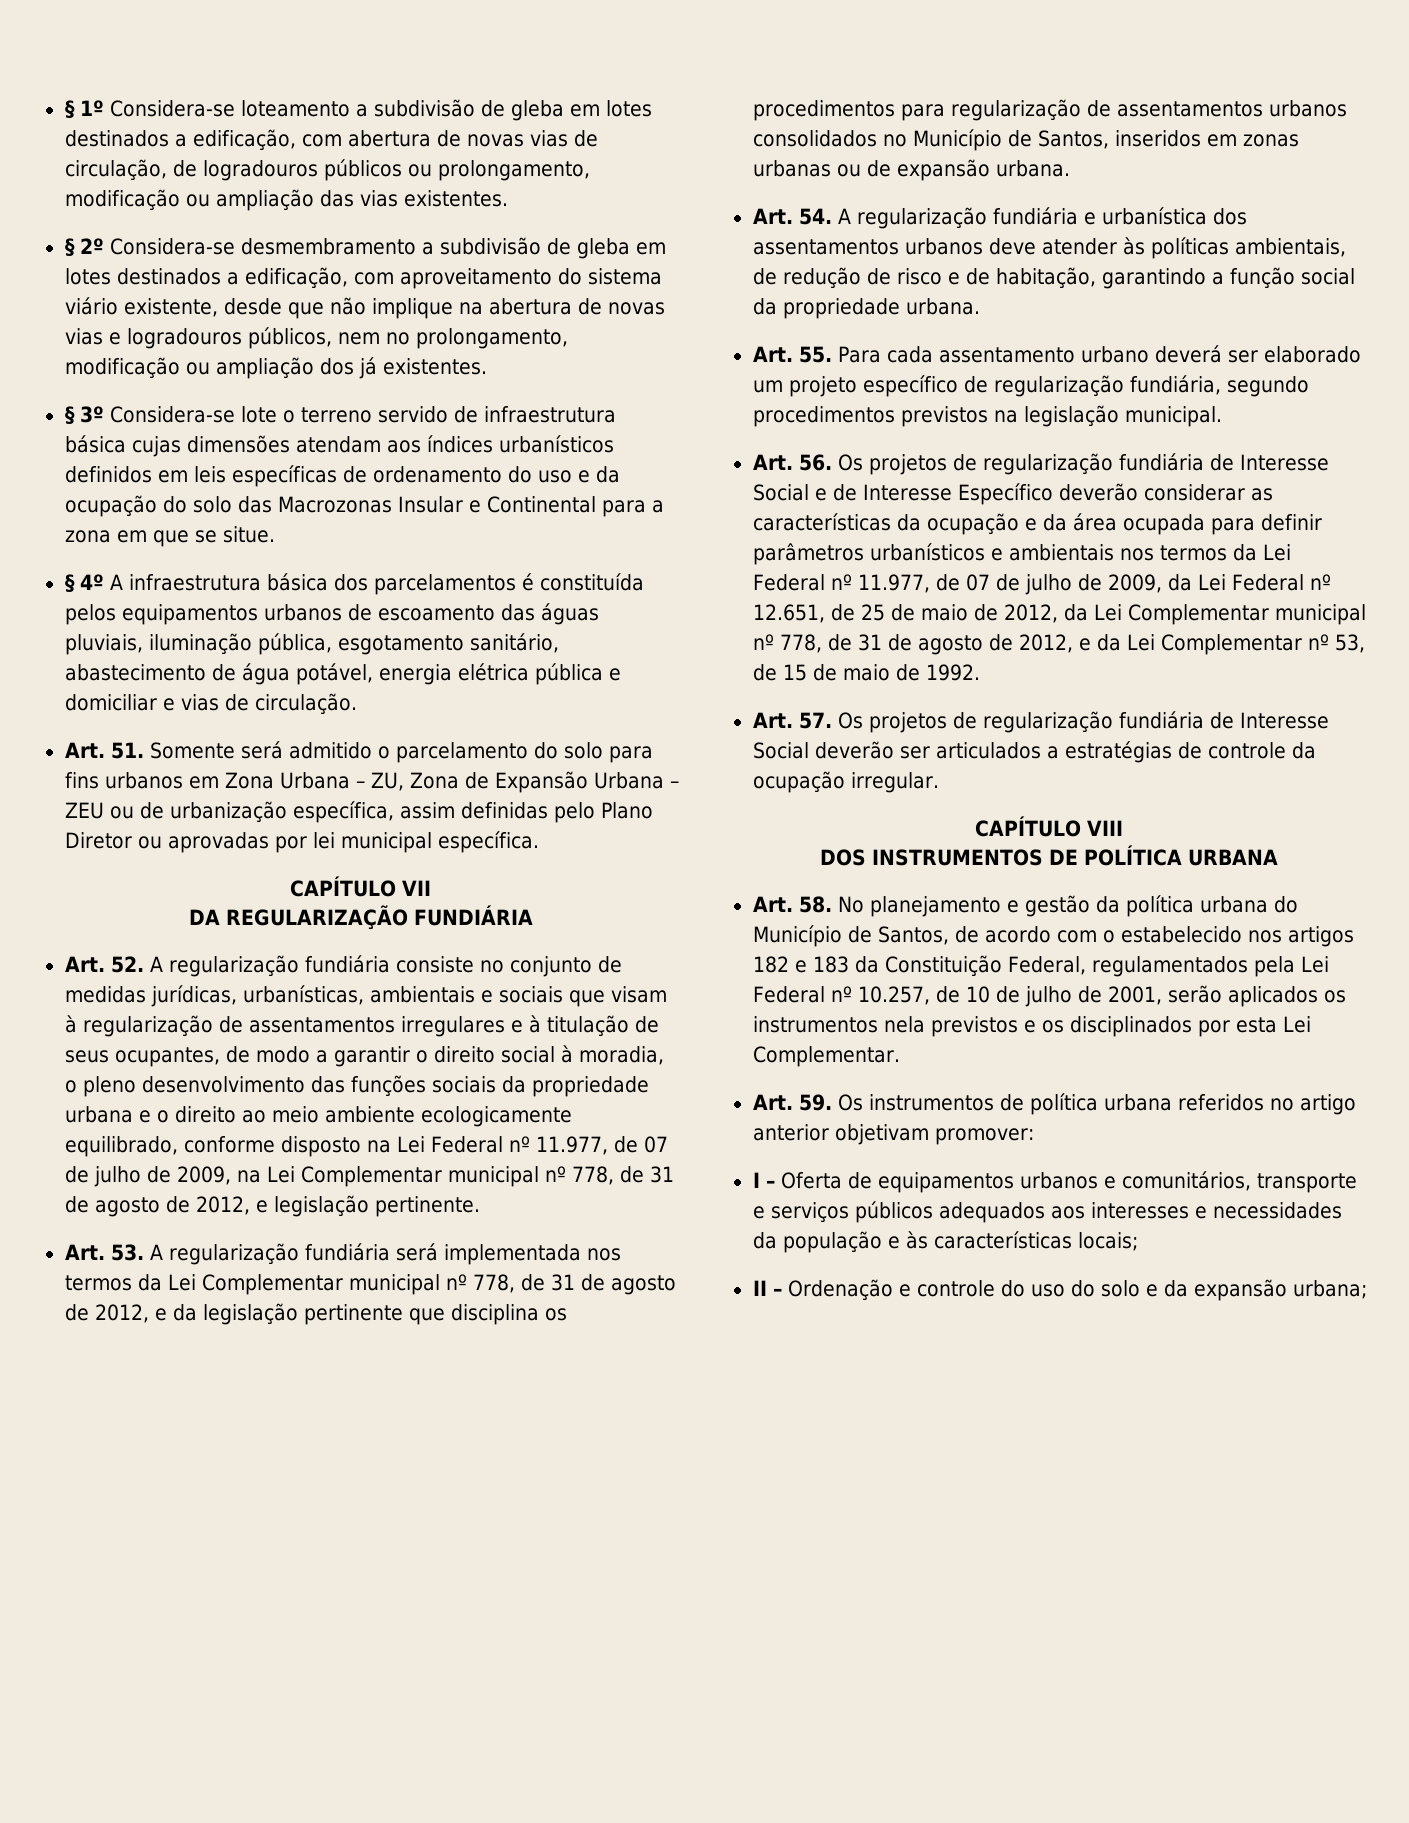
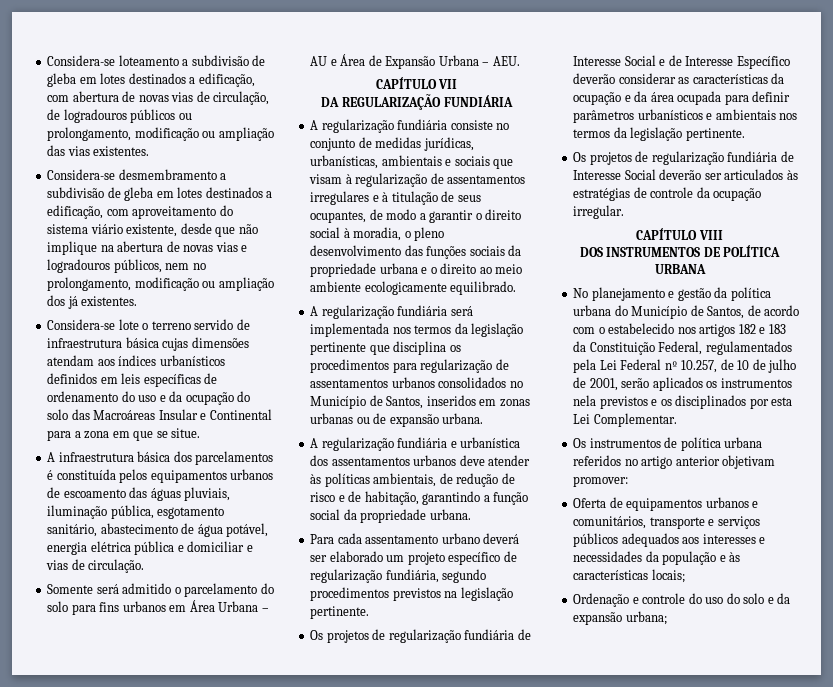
- § 1º Considera-se loteamento a subdivisão de gleba em lotes destinados a edificação, com abertura de novas vias de circulação, de logradouros públicos ou prolongamento, modificação ou ampliação das vias existentes.
+ Considera-se loteamento a subdivisão de gleba em lotes destinados a edificação, com abertura de novas vias de circulação, de logradouros públicos ou prolongamento, modificação ou ampliação das vias existentes.
- § 2º Considera-se desmembramento a subdivisão de gleba em lotes destinados a edificação, com aproveitamento do sistema viário existente, desde que não implique na abertura de novas vias e logradouros públicos, nem no prolongamento, modificação ou ampliação dos já existentes.
+ Considera-se desmembramento a subdivisão de gleba em lotes destinados a edificação, com aproveitamento do sistema viário existente, desde que não implique na abertura de novas vias e logradouros públicos, nem no prolongamento, modificação ou ampliação dos já existentes.
- § 3º Considera-se lote o terreno servido de infraestrutura básica cujas dimensões atendam aos índices urbanísticos definidos em leis específicas de ordenamento do uso e da ocupação do solo das Macrozonas Insular e Continental para a zona em que se situe.
+ Considera-se lote o terreno servido de infraestrutura básica cujas dimensões atendam aos índices urbanísticos definidos em leis específicas de ordenamento do uso e da ocupação do solo das Macroáreas Insular e Continental para a zona em que se situe.
- § 4º A infraestrutura básica dos parcelamentos é constituída pelos equipamentos urbanos de escoamento das águas pluviais, iluminação pública, esgotamento sanitário, abastecimento de água potável, energia elétrica pública e domiciliar e vias de circulação.
+ A infraestrutura básica dos parcelamentos é constituída pelos equipamentos urbanos de escoamento das águas pluviais, iluminação pública, esgotamento sanitário, abastecimento de água potável, energia elétrica pública e domiciliar e vias de circulação.
- Art. 51. Somente será admitido o parcelamento do solo para fins urbanos em Zona Urbana – ZU, Zona de Expansão Urbana – ZEU ou de urbanização específica, assim definidas pelo Plano Diretor ou aprovadas por lei municipal específica.
+ Somente será admitido o parcelamento do solo para fins urbanos em Área Urbana – AU e Área de Expansão Urbana – AEU.
- Art. 52. A regularização fundiária consiste no conjunto de medidas jurídicas, urbanísticas, ambientais e sociais que visam à regularização de assentamentos irregulares e à titulação de seus ocupantes, de modo a garantir o direito social à moradia, o pleno desenvolvimento das funções sociais da propriedade urbana e o direito ao meio ambiente ecologicamente equilibrado, conforme disposto na Lei Federal nº 11.977, de 07 de julho de 2009, na Lei Complementar municipal nº 778, de 31 de agosto de 2012, e legislação pertinente.
- Art. 53. A regularização fundiária será implementada nos termos da Lei Complementar municipal nº 778, de 31 de agosto de 2012, e da legislação pertinente que disciplina os procedimentos para regularização de assentamentos urbanos consolidados no Município de Santos, inseridos em zonas urbanas ou de expansão urbana.
+ A regularização fundiária consiste no conjunto de medidas jurídicas, urbanísticas, ambientais e sociais que visam à regularização de assentamentos irregulares e à titulação de seus ocupantes, de modo a garantir o direito social à moradia, o pleno desenvolvimento das funções sociais da propriedade urbana e o direito ao meio ambiente ecologicamente equilibrado.
+ A regularização fundiária será implementada nos termos da legislação pertinente que disciplina os procedimentos para regularização de assentamentos urbanos consolidados no Município de Santos, inseridos em zonas urbanas ou de expansão urbana.
- Art. 54. A regularização fundiária e urbanística dos assentamentos urbanos deve atender às políticas ambientais, de redução de risco e de habitação, garantindo a função social da propriedade urbana.
+ A regularização fundiária e urbanística dos assentamentos urbanos deve atender às políticas ambientais, de redução de risco e de habitação, garantindo a função social da propriedade urbana.
- Art. 55. Para cada assentamento urbano deverá ser elaborado um projeto específico de regularização fundiária, segundo procedimentos previstos na legislação municipal.
- Art. 56. Os projetos de regularização fundiária de Interesse Social e de Interesse Específico deverão considerar as características da ocupação e da área ocupada para definir parâmetros urbanísticos e ambientais nos termos da Lei Federal nº 11.977, de 07 de julho de 2009, da Lei Federal nº 12.651, de 25 de maio de 2012, da Lei Complementar municipal nº 778, de 31 de agosto de 2012, e da Lei Complementar nº 53, de 15 de maio de 1992.
- Art. 57. Os projetos de regularização fundiária de Interesse Social deverão ser articulados a estratégias de controle da ocupação irregular.
+ Para cada assentamento urbano deverá ser elaborado um projeto específico de regularização fundiária, segundo procedimentos previstos na legislação pertinente.
+ Os projetos de regularização fundiária de Interesse Social e de Interesse Específico deverão considerar as características da ocupação e da área ocupada para definir parâmetros urbanísticos e ambientais nos termos da legislação pertinente.
+ Os projetos de regularização fundiária de Interesse Social deverão ser articulados às estratégias de controle da ocupação irregular.
- Art. 58. No planejamento e gestão da política urbana do Município de Santos, de acordo com o estabelecido nos artigos 182 e 183 da Constituição Federal, regulamentados pela Lei Federal nº 10.257, de 10 de julho de 2001, serão aplicados os instrumentos nela previstos e os disciplinados por esta Lei Complementar.
+ No planejamento e gestão da política urbana do Município de Santos, de acordo com o estabelecido nos artigos 182 e 183 da Constituição Federal, regulamentados pela Lei Federal nº 10.257, de 10 de julho de 2001, serão aplicados os instrumentos nela previstos e os disciplinados por esta Lei Complementar.
- Art. 59. Os instrumentos de política urbana referidos no artigo anterior objetivam promover:
+ Os instrumentos de política urbana referidos no artigo anterior objetivam promover:
- I – Oferta de equipamentos urbanos e comunitários, transporte e serviços públicos adequados aos interesses e necessidades da população e às características locais;
+ Oferta de equipamentos urbanos e comunitários, transporte e serviços públicos adequados aos interesses e necessidades da população e às características locais;
- II – Ordenação e controle do uso do solo e da expansão urbana;
+ Ordenação e controle do uso do solo e da expansão urbana;

